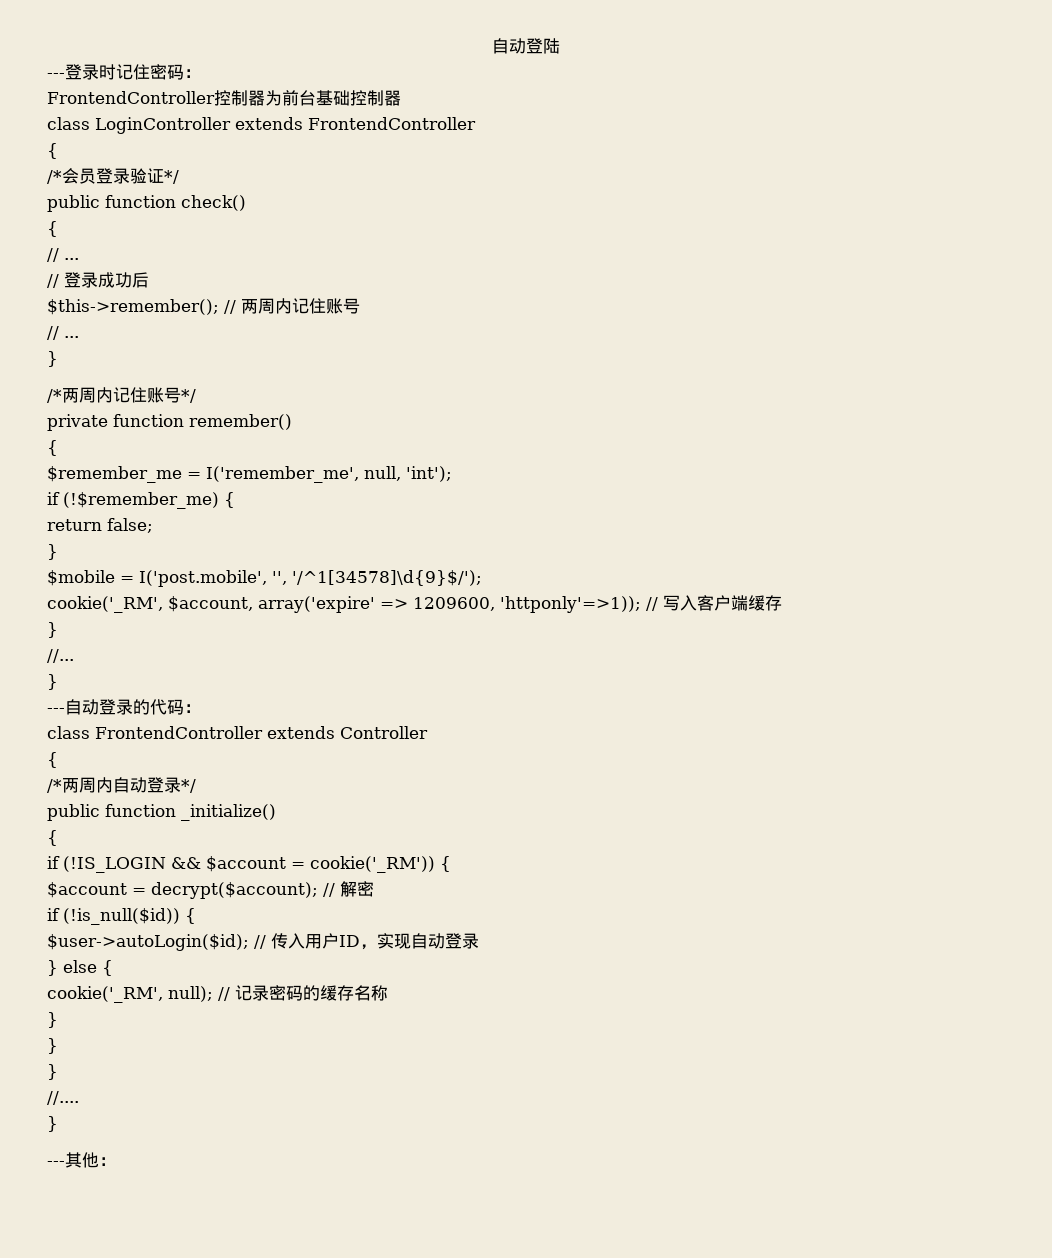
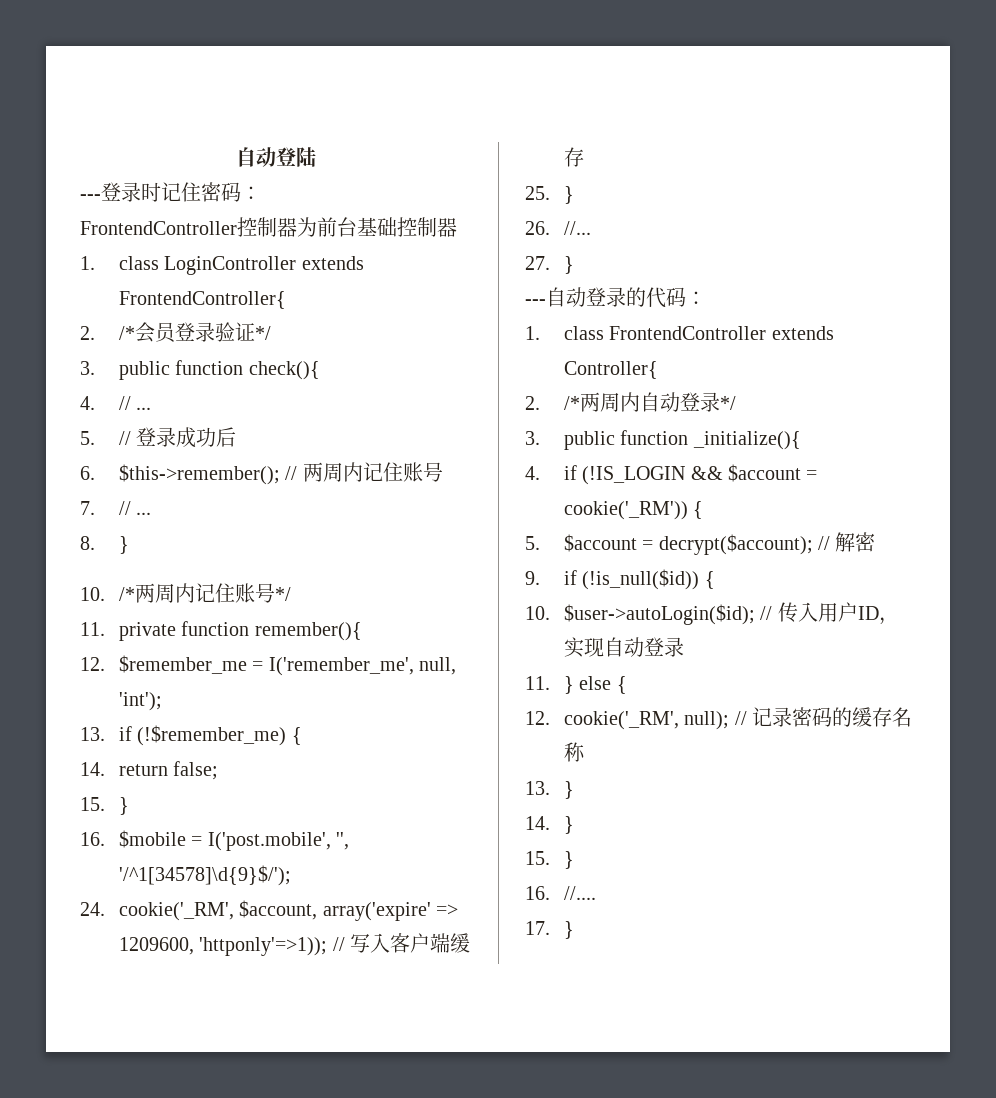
- class LoginController extends FrontendController
- {
- /*会员登录验证*/
+ 1. class LoginController extends FrontendController{
+ 2. /*会员登录验证*/
- public function check()
- {
- // ...
- // 登录成功后
+ 3. public function check(){
+ 4. // ...
+ 5. // 登录成功后
- $this->remember(); // 两周内记住账号
- // ...
- }
- /*两周内记住账号*/
+ 6. $this->remember(); // 两周内记住账号
+ 7. // ...
+ 8. }
+ 10. /*两周内记住账号*/
- private function remember()
- {
- $remember_me = I('remember_me', null, 'int');
+ 11. private function remember(){
+ 12. $remember_me = I('remember_me', null, 'int');
- if (!$remember_me) {
+ 13. if (!$remember_me) {
- return false;
- }
- $mobile = I('post.mobile', '', '/^1[34578]\d{9}$/');
+ 14. return false;
+ 15. }
+ 16. $mobile = I('post.mobile', '', '/^1[34578]\d{9}$/');
- cookie('_RM', $account, array('expire' => 1209600, 'httponly'=>1)); // 写入客户端缓存
- }
- //...
- }
+ 24. cookie('_RM', $account, array('expire' => 1209600, 'httponly'=>1)); // 写入客户端缓存
+ 25. }
+ 26. //...
+ 27. }
- class FrontendController extends Controller
- {
- /*两周内自动登录*/
+ 1. class FrontendController extends Controller{
+ 2. /*两周内自动登录*/
- public function _initialize()
- {
- if (!IS_LOGIN && $account = cookie('_RM')) {
+ 3. public function _initialize(){
+ 4. if (!IS_LOGIN && $account = cookie('_RM')) {
- $account = decrypt($account); // 解密
+ 5. $account = decrypt($account); // 解密
- if (!is_null($id)) {
+ 9. if (!is_null($id)) {
- $user->autoLogin($id); // 传入用户ID，实现自动登录
+ 10. $user->autoLogin($id); // 传入用户ID，实现自动登录
- } else {
+ 11. } else {
- cookie('_RM', null); // 记录密码的缓存名称
- }
- }
- }
- //....
- }
- ---其他：
+ 12. cookie('_RM', null); // 记录密码的缓存名称
+ 13. }
+ 14. }
+ 15. }
+ 16. //....
+ 17. }

